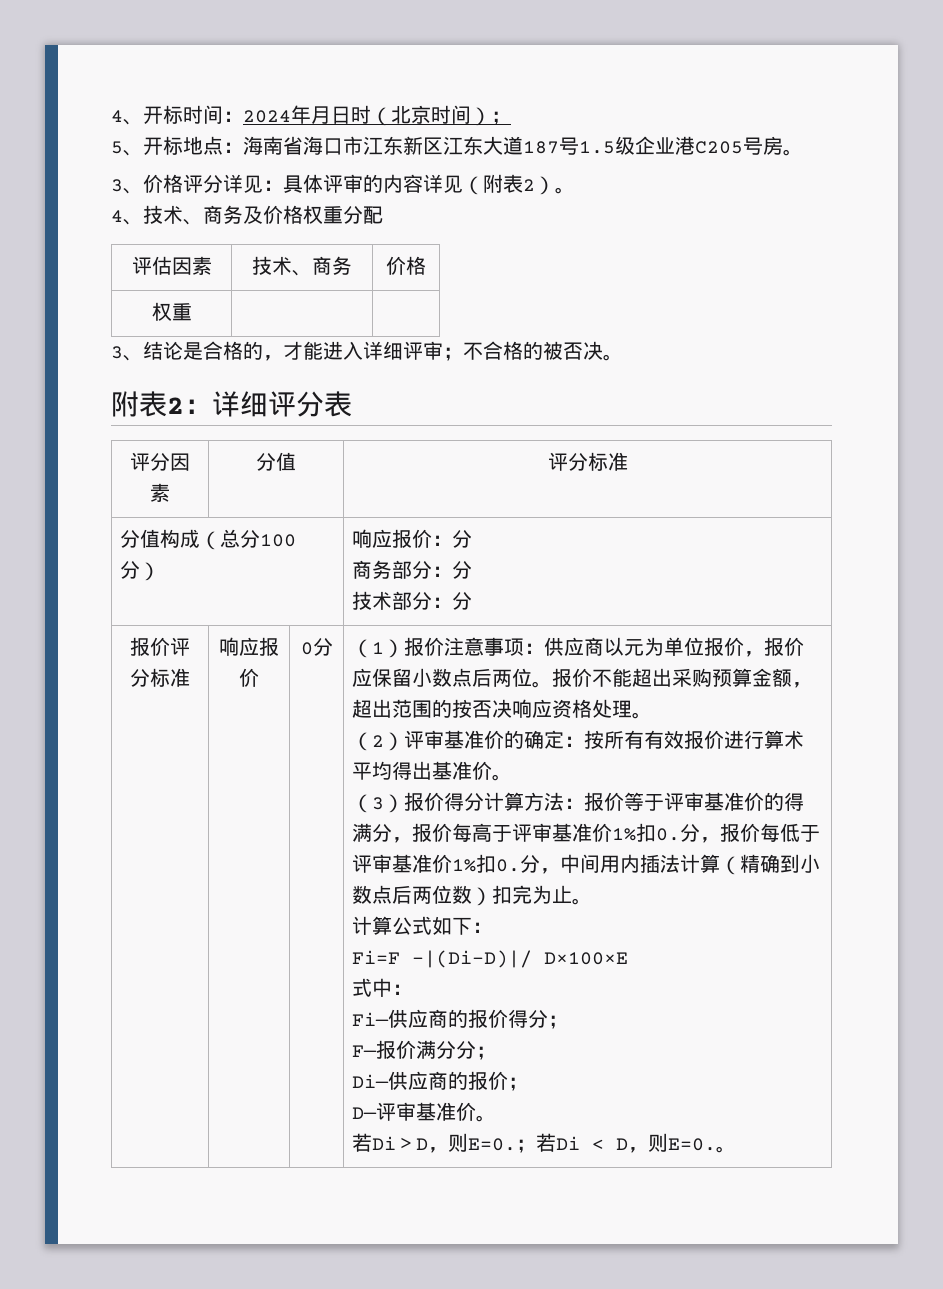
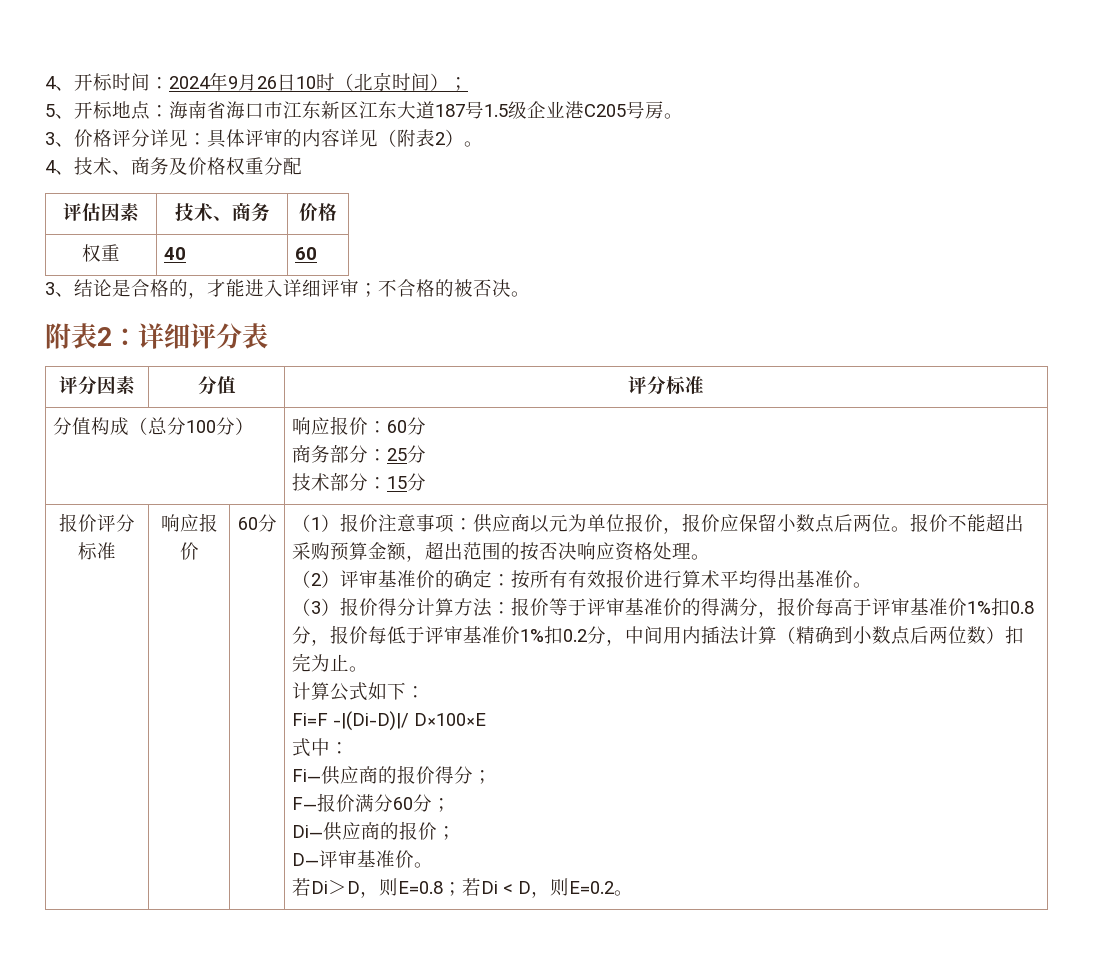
- 4、开标时间：2024年月日时（北京时间）；
+ 4、开标时间：2024年9月26日10时（北京时间）；
- 权重 | |
+ 权重 | 40 | 60
- 分值构成（总分100分） | 响应报价：分
- 商务部分：分
- 技术部分：分
+ 分值构成（总分100分） | 响应报价：60分
+ 商务部分：25分
+ 技术部分：15分
- 响应报价 | 0分
+ 响应报价 | 60分
- （3）报价得分计算方法：报价等于评审基准价的得满分，报价每高于评审基准价1%扣0.分，报价每低于评审基准价1%扣0.分，中间用内插法计算（精确到小数点后两位数）扣完为止。
+ （3）报价得分计算方法：报价等于评审基准价的得满分，报价每高于评审基准价1%扣0.8分，报价每低于评审基准价1%扣0.2分，中间用内插法计算（精确到小数点后两位数）扣完为止。
- F—报价满分分；
+ F—报价满分60分；
- 若Di＞D，则E=0.；若Di < D，则E=0.。
+ 若Di＞D，则E=0.8；若Di < D，则E=0.2。

